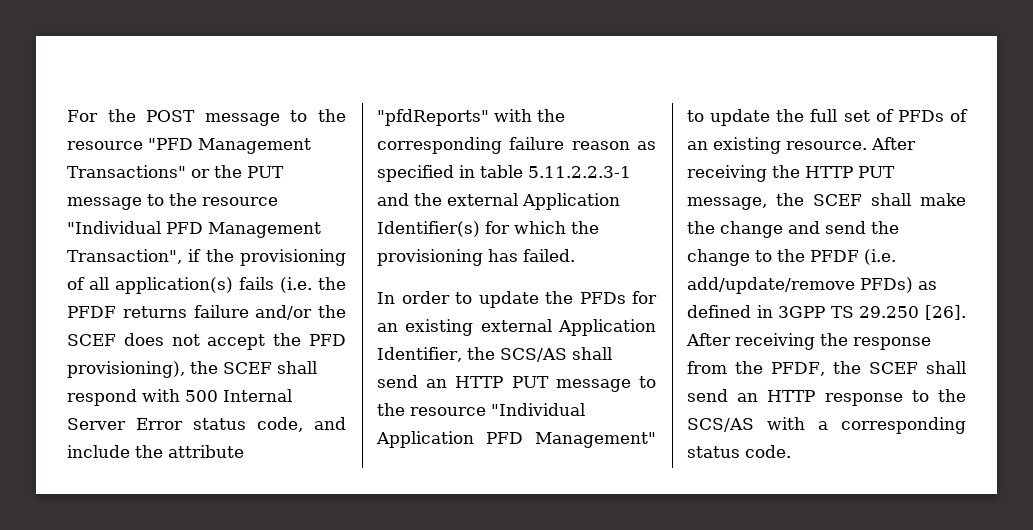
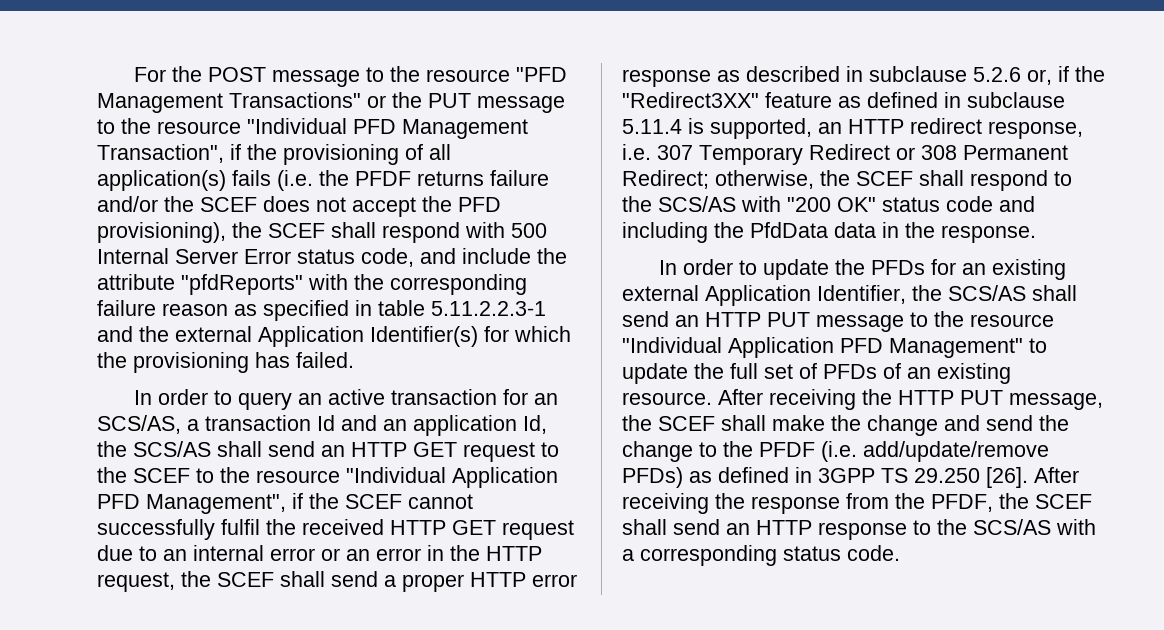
+ In order to query an active transaction for an SCS/AS, a transaction Id and an application Id, the SCS/AS shall send an HTTP GET request to the SCEF to the resource "Individual Application PFD Management", if the SCEF cannot successfully fulfil the received HTTP GET request due to an internal error or an error in the HTTP request, the SCEF shall send a proper HTTP error response as described in subclause 5.2.6 or, if the "Redirect3XX" feature as defined in subclause 5.11.4 is supported, an HTTP redirect response, i.e. 307 Temporary Redirect or 308 Permanent Redirect; otherwise, the SCEF shall respond to the SCS/AS with "200 OK" status code and including the PfdData data in the response.

